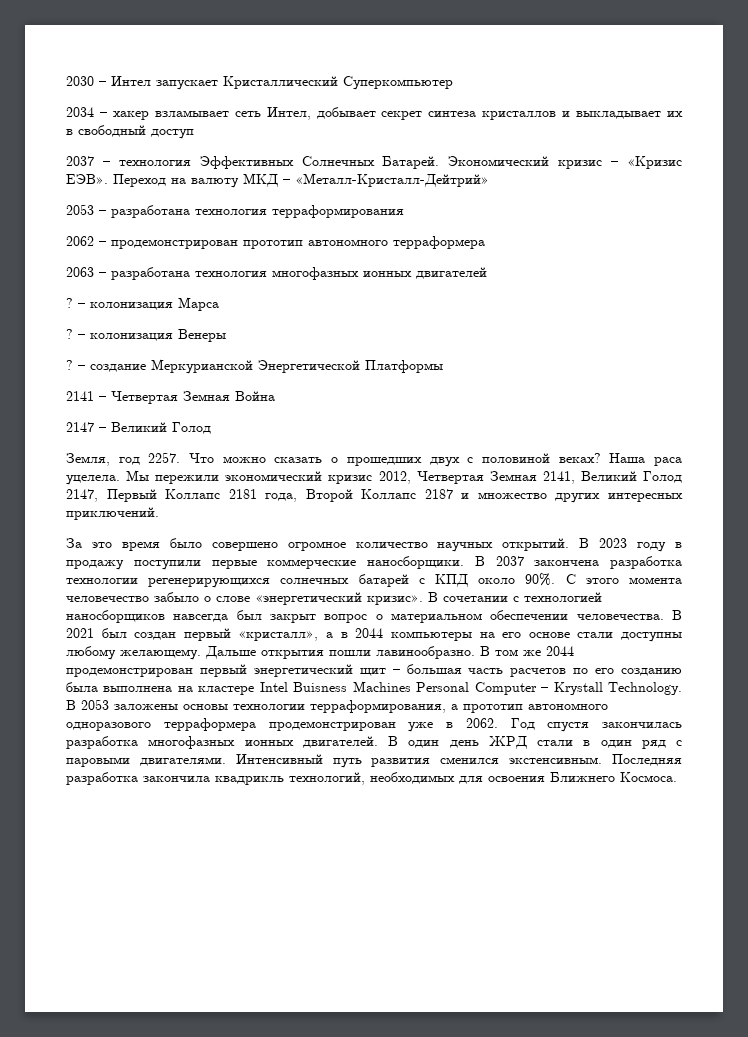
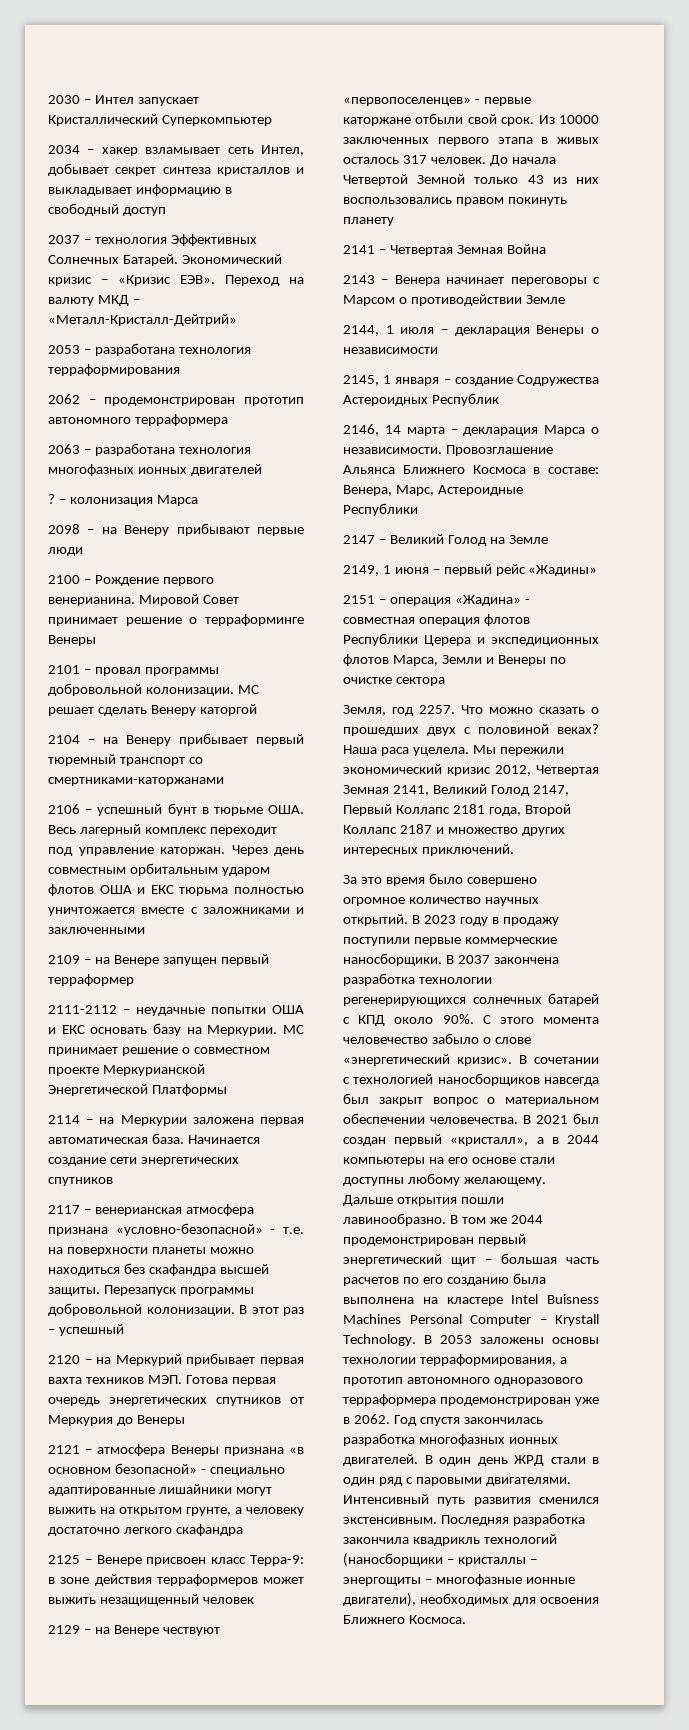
- 2034 – хакер взламывает сеть Интел, добывает секрет синтеза кристаллов и выкладывает их в свободный доступ
+ 2034 – хакер взламывает сеть Интел, добывает секрет синтеза кристаллов и выкладывает информацию в свободный доступ
- ? – колонизация Венеры
- ? – создание Меркурианской Энергетической Платформы
+ 2098 – на Венеру прибывают первые люди
+ 2100 – Рождение первого венерианина. Мировой Совет принимает решение о терраформинге Венеры
+ 2101 – провал программы добровольной колонизации. МС решает сделать Венеру каторгой
+ 2104 – на Венеру прибывает первый тюремный транспорт со смертниками-каторжанами
+ 2106 – успешный бунт в тюрьме ОША. Весь лагерный комплекс переходит под управление каторжан. Через день совместным орбитальным ударом флотов ОША и ЕКС тюрьма полностью уничтожается вместе с заложниками и заключенными
+ 2109 – на Венере запущен первый терраформер
+ 2111-2112 – неудачные попытки ОША и ЕКС основать базу на Меркурии. МС принимает решение о совместном проекте Меркурианской Энергетической Платформы
+ 2114 – на Меркурии заложена первая автоматическая база. Начинается создание сети энергетических спутников
+ 2117 – венерианская атмосфера признана «условно-безопасной» - т.е. на поверхности планеты можно находиться без скафандра высшей защиты. Перезапуск программы добровольной колонизации. В этот раз – успешный
+ 2120 – на Меркурий прибывает первая вахта техников МЭП. Готова первая очередь энергетических спутников от Меркурия до Венеры
+ 2121 – атмосфера Венеры признана «в основном безопасной» - специально адаптированные лишайники могут выжить на открытом грунте, а человеку достаточно легкого скафандра
+ 2125 – Венере присвоен класс Терра-9: в зоне действия терраформеров может выжить незащищенный человек
+ 2129 – на Венере чествуют «первопоселенцев» - первые каторжане отбыли свой срок. Из 10000 заключенных первого этапа в живых осталось 317 человек. До начала Четвертой Земной только 43 из них воспользовались правом покинуть планету
- 2147 – Великий Голод
+ 2143 – Венера начинает переговоры с Марсом о противодействии Земле
+ 2144, 1 июля – декларация Венеры о независимости
+ 2145, 1 января – создание Содружества Астероидных Республик
+ 2146, 14 марта – декларация Марса о независимости. Провозглашение Альянса Ближнего Космоса в составе: Венера, Марс, Астероидные Республики
+ 2147 – Великий Голод на Земле
+ 2149, 1 июня – первый рейс «Жадины»
+ 2151 – операция «Жадина» - совместная операция флотов Республики Церера и экспедиционных флотов Марса, Земли и Венеры по очистке сектора
- Последняя разработка закончила квадрикль технологий, необходимых для освоения Ближнего Космоса.
+ Последняя разработка закончила квадрикль технологий (наносборщики – кристаллы – энергощиты – многофазные ионные двигатели), необходимых для освоения Ближнего Космоса.

